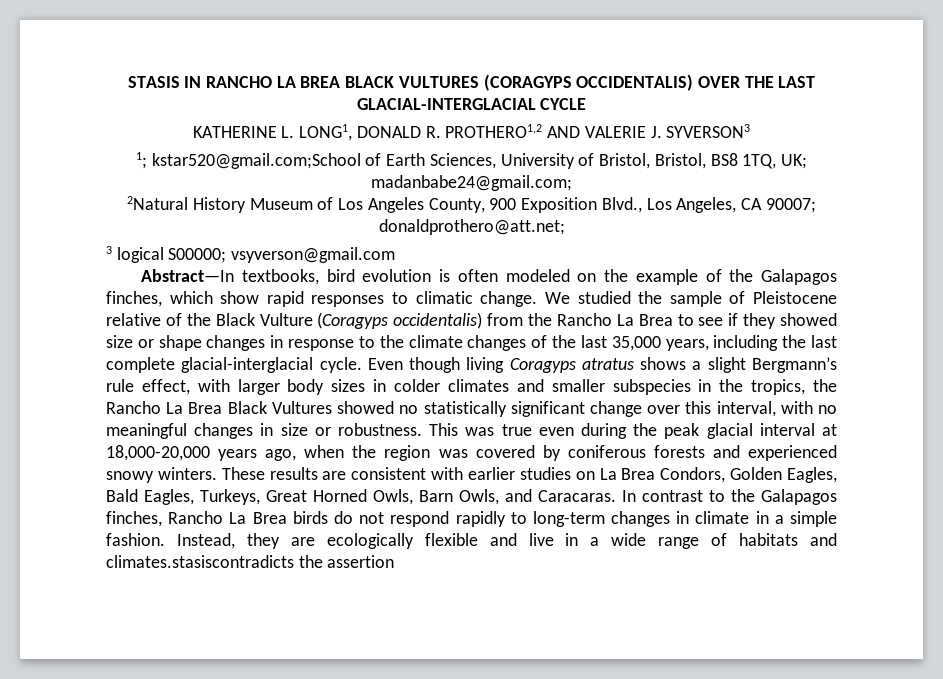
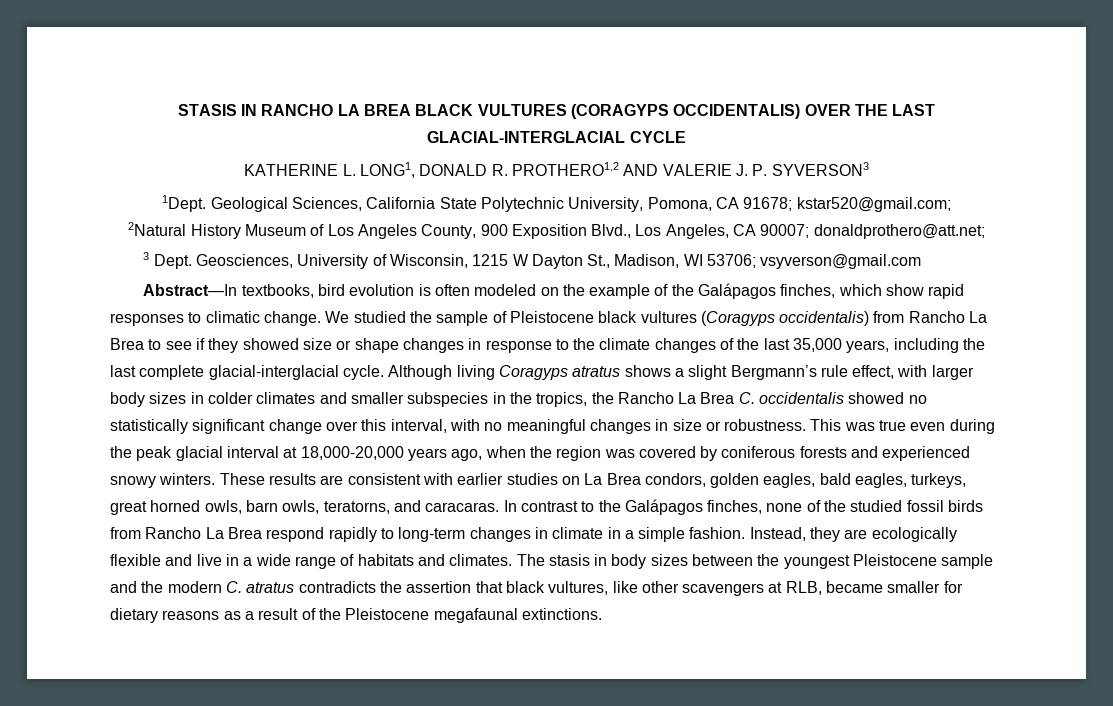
- KATHERINE L. LONG1, DONALD R. PROTHERO1,2 AND VALERIE J. SYVERSON3
+ KATHERINE L. LONG1, DONALD R. PROTHERO1,2 AND VALERIE J. P. SYVERSON3
- 1; kstar520@gmail.com;School of Earth Sciences, University of Bristol, Bristol, BS8 1TQ, UK; madanbabe24@gmail.com;
+ 1Dept. Geological Sciences, California State Polytechnic University, Pomona, CA 91678; kstar520@gmail.com;
- 3 logical S00000; vsyverson@gmail.com
+ 3 Dept. Geosciences, University of Wisconsin, 1215 W Dayton St., Madison, WI 53706; vsyverson@gmail.com
- Abstract—In textbooks, bird evolution is often modeled on the example of the Galapagos finches, which show rapid responses to climatic change.
+ Abstract—In textbooks, bird evolution is often modeled on the example of the Galápagos finches, which show rapid responses to climatic change.
- We studied the sample of Pleistocene relative of the Black Vulture (Coragyps occidentalis) from the Rancho La Brea to see if they showed size or shape changes in response to the climate changes of the last 35,000 years, including the last complete glacial-interglacial cycle.
+ We studied the sample of Pleistocene black vultures (Coragyps occidentalis) from Rancho La Brea to see if they showed size or shape changes in response to the climate changes of the last 35,000 years, including the last complete glacial-interglacial cycle.
- Even though living Coragyps atratus shows a slight Bergmann’s rule effect, with larger body sizes in colder climates and smaller subspecies in the tropics, the Rancho La Brea Black Vultures showed no statistically significant change over this interval, with no meaningful changes in size or robustness.
+ Although living Coragyps atratus shows a slight Bergmann’s rule effect, with larger body sizes in colder climates and smaller subspecies in the tropics, the Rancho La Brea C. occidentalis showed no statistically significant change over this interval, with no meaningful changes in size or robustness.
- These results are consistent with earlier studies on La Brea Condors, Golden Eagles, Bald Eagles, Turkeys, Great Horned Owls, Barn Owls, and Caracaras. In contrast to the Galapagos finches, Rancho La Brea birds do not respond rapidly to long-term changes in climate in a simple fashion.
+ These results are consistent with earlier studies on La Brea condors, golden eagles, bald eagles, turkeys, great horned owls, barn owls, teratorns, and caracaras. In contrast to the Galápagos finches, none of the studied fossil birds from Rancho La Brea respond rapidly to long-term changes in climate in a simple fashion.
- Instead, they are ecologically flexible and live in a wide range of habitats and climates.stasiscontradicts the assertion
+ Instead, they are ecologically flexible and live in a wide range of habitats and climates. The stasis in body sizes between the youngest Pleistocene sample and the modern C. atratus contradicts the assertion that black vultures, like other scavengers at RLB, became smaller for dietary reasons as a result of the Pleistocene megafaunal extinctions.

